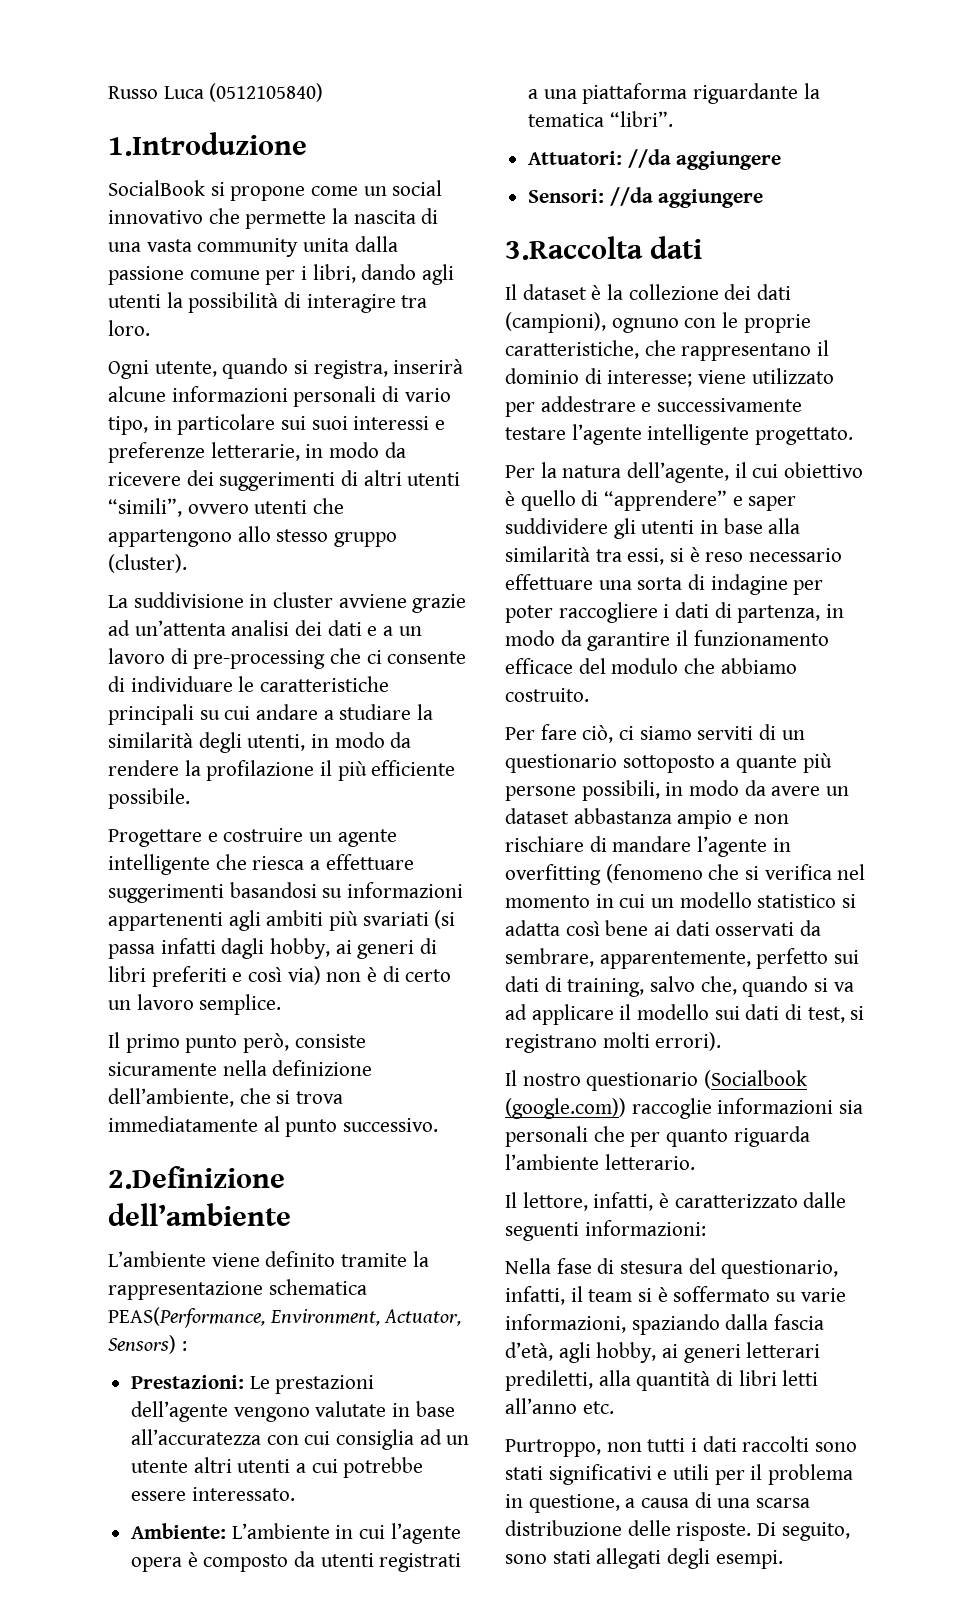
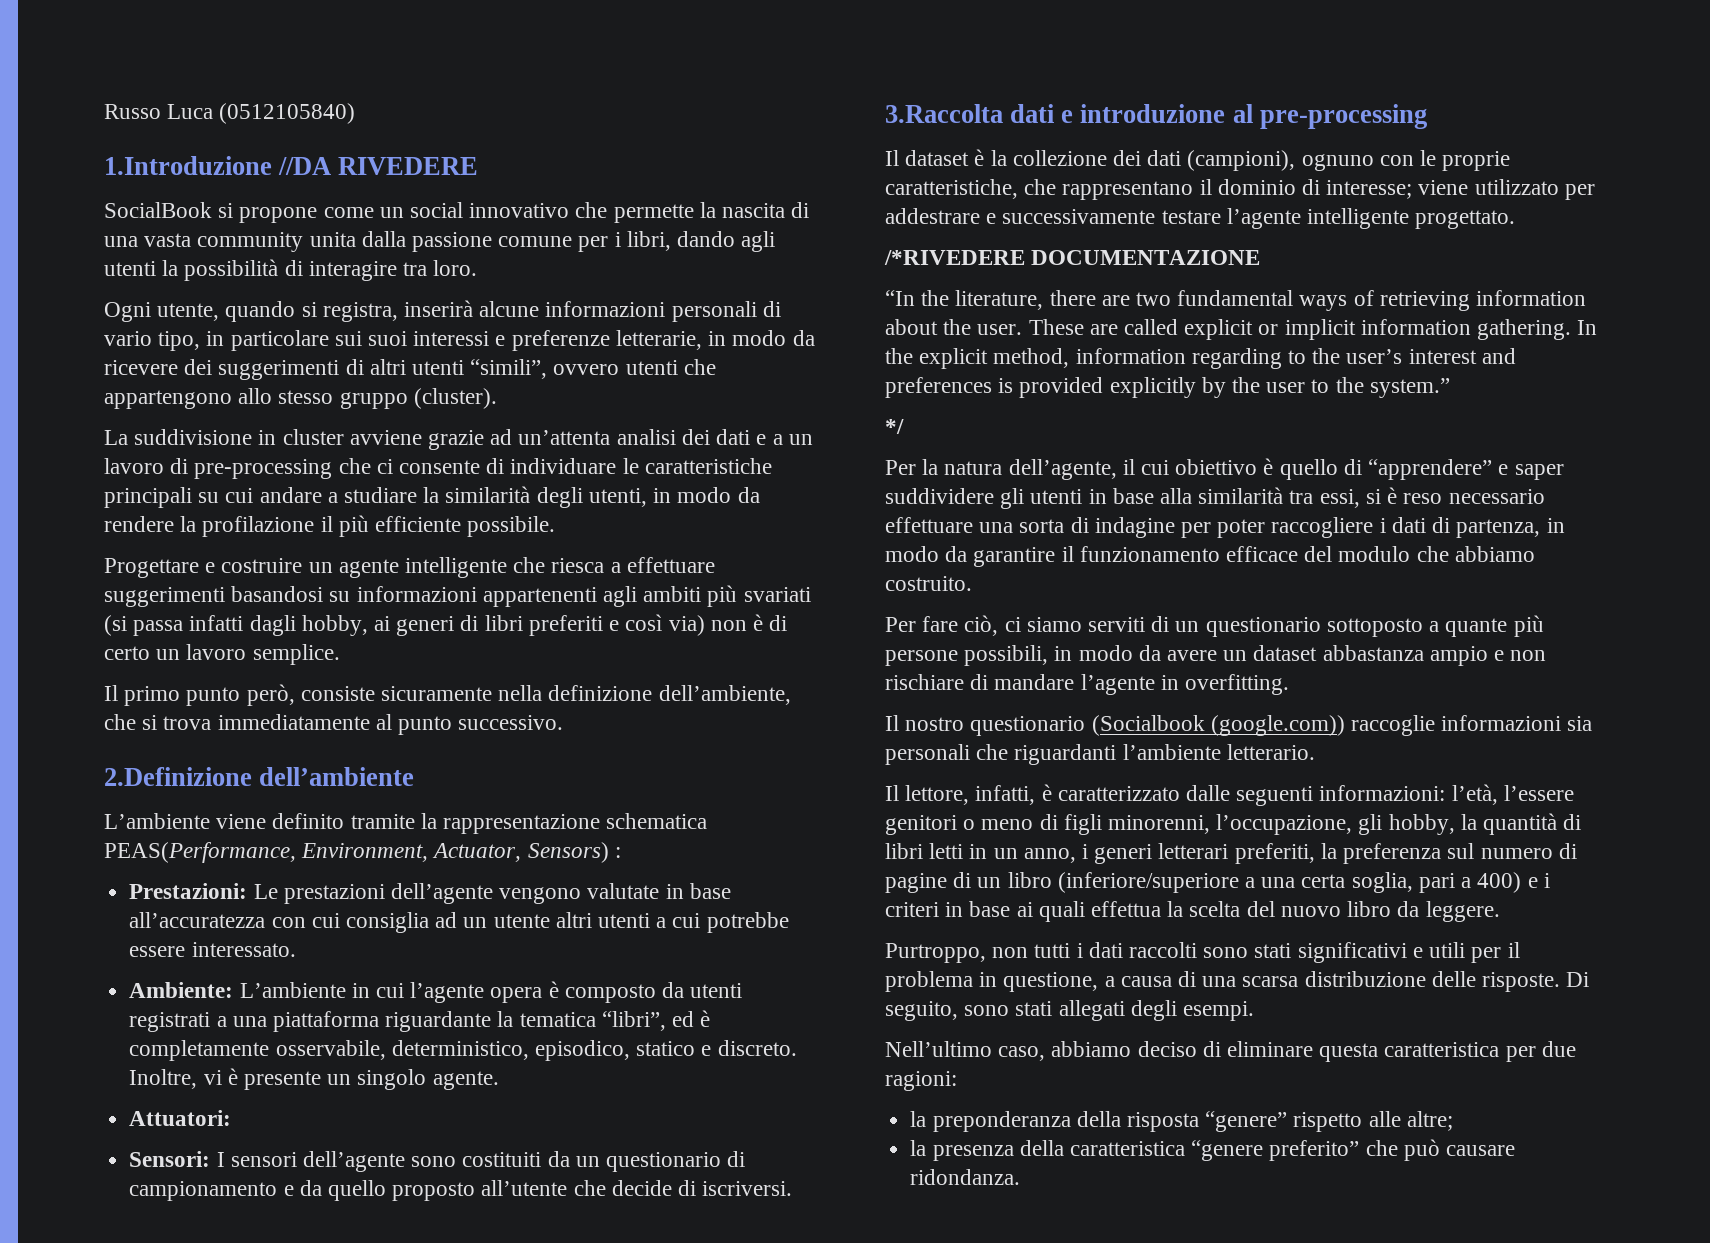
- 1.Introduzione
+ 1.Introduzione //DA RIVEDERE
- Ambiente: L’ambiente in cui l’agente opera è composto da utenti registrati a una piattaforma riguardante la tematica “libri”.
+ Ambiente: L’ambiente in cui l’agente opera è composto da utenti registrati a una piattaforma riguardante la tematica “libri”, ed è completamente osservabile, deterministico, episodico, statico e discreto. Inoltre, vi è presente un singolo agente.
- Attuatori: //da aggiungere
+ Attuatori:
- Sensori: //da aggiungere
- 3.Raccolta dati
+ Sensori: I sensori dell’agente sono costituiti da un questionario di campionamento e da quello proposto all’utente che decide di iscriversi.
+ 3.Raccolta dati e introduzione al pre-processing
+ /*RIVEDERE DOCUMENTAZIONE
+ “In the literature, there are two fundamental ways of retrieving information about the user. These are called explicit or implicit information gathering. In the explicit method, information regarding to the user’s interest and preferences is provided explicitly by the user to the system.”
+ */
- Per fare ciò, ci siamo serviti di un questionario sottoposto a quante più persone possibili, in modo da avere un dataset abbastanza ampio e non rischiare di mandare l’agente in overfitting (fenomeno che si verifica nel momento in cui un modello statistico si adatta così bene ai dati osservati da sembrare, apparentemente, perfetto sui dati di training, salvo che, quando si va ad applicare il modello sui dati di test, si registrano molti errori).
+ Per fare ciò, ci siamo serviti di un questionario sottoposto a quante più persone possibili, in modo da avere un dataset abbastanza ampio e non rischiare di mandare l’agente in overfitting.
- Il nostro questionario (Socialbook (google.com)) raccoglie informazioni sia personali che per quanto riguarda l’ambiente letterario.
+ Il nostro questionario (Socialbook (google.com)) raccoglie informazioni sia personali che riguardanti l’ambiente letterario.
- Il lettore, infatti, è caratterizzato dalle seguenti informazioni:
- Nella fase di stesura del questionario, infatti, il team si è soffermato su varie informazioni, spaziando dalla fascia d’età, agli hobby, ai generi letterari prediletti, alla quantità di libri letti all’anno etc.
+ Il lettore, infatti, è caratterizzato dalle seguenti informazioni: l’età, l’essere genitori o meno di figli minorenni, l’occupazione, gli hobby, la quantità di libri letti in un anno, i generi letterari preferiti, la preferenza sul numero di pagine di un libro (inferiore/superiore a una certa soglia, pari a 400) e i criteri in base ai quali effettua la scelta del nuovo libro da leggere.
+ Nell’ultimo caso, abbiamo deciso di eliminare questa caratteristica per due ragioni:
+ la preponderanza della risposta “genere” rispetto alle altre;
+ la presenza della caratteristica “genere preferito” che può causare ridondanza.

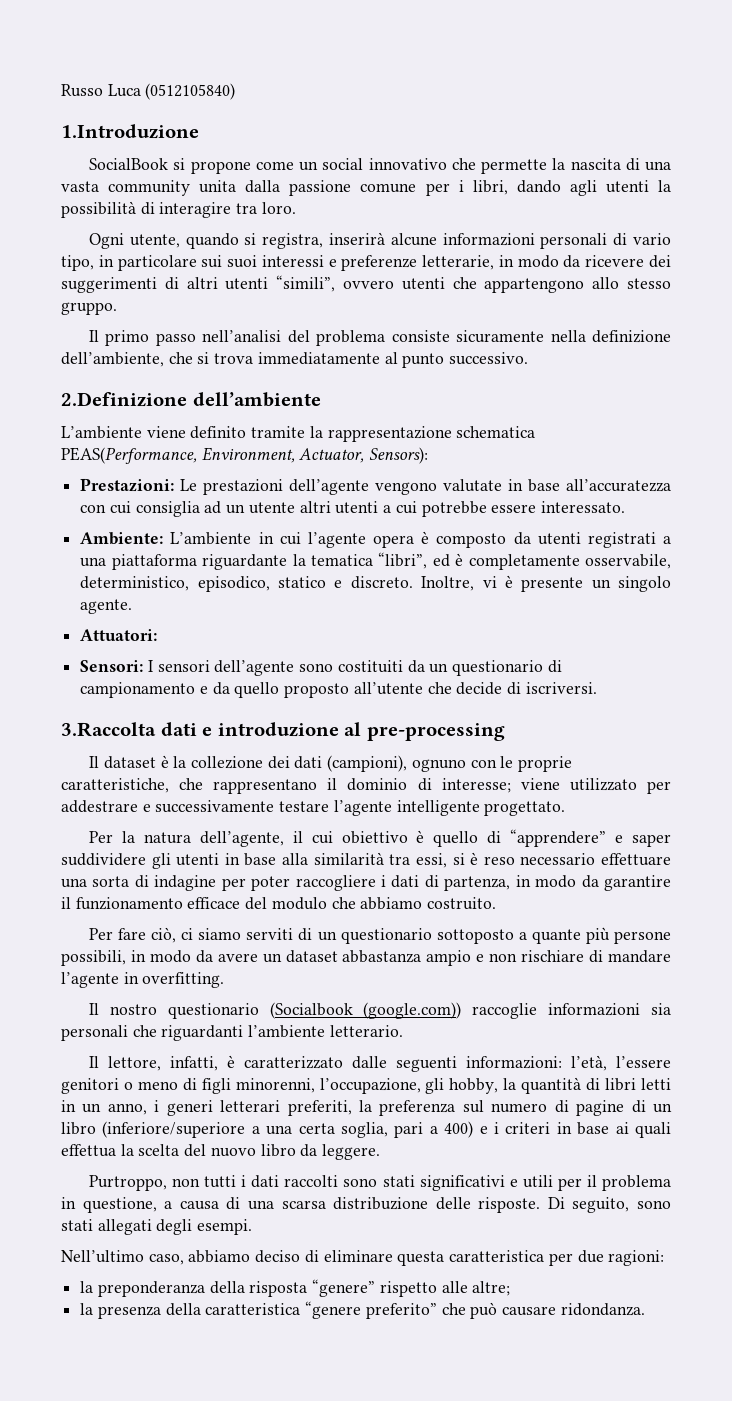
- 1.Introduzione //DA RIVEDERE
+ 1.Introduzione
- Ogni utente, quando si registra, inserirà alcune informazioni personali di vario tipo, in particolare sui suoi interessi e preferenze letterarie, in modo da ricevere dei suggerimenti di altri utenti “simili”, ovvero utenti che appartengono allo stesso gruppo (cluster).
- La suddivisione in cluster avviene grazie ad un’attenta analisi dei dati e a un lavoro di pre-processing che ci consente di individuare le caratteristiche principali su cui andare a studiare la similarità degli utenti, in modo da rendere la profilazione il più efficiente possibile.
- Progettare e costruire un agente intelligente che riesca a effettuare suggerimenti basandosi su informazioni appartenenti agli ambiti più svariati (si passa infatti dagli hobby, ai generi di libri preferiti e così via) non è di certo un lavoro semplice.
- Il primo punto però, consiste sicuramente nella definizione dell’ambiente, che si trova immediatamente al punto successivo.
+ Ogni utente, quando si registra, inserirà alcune informazioni personali di vario tipo, in particolare sui suoi interessi e preferenze letterarie, in modo da ricevere dei suggerimenti di altri utenti “simili”, ovvero utenti che appartengono allo stesso gruppo.
+ Il primo passo nell’analisi del problema consiste sicuramente nella definizione dell’ambiente, che si trova immediatamente al punto successivo.
- L’ambiente viene definito tramite la rappresentazione schematica PEAS(Performance, Environment, Actuator, Sensors) :
+ L’ambiente viene definito tramite la rappresentazione schematica PEAS(Performance, Environment, Actuator, Sensors):
- /*RIVEDERE DOCUMENTAZIONE
- “In the literature, there are two fundamental ways of retrieving information about the user. These are called explicit or implicit information gathering. In the explicit method, information regarding to the user’s interest and preferences is provided explicitly by the user to the system.”
- */

